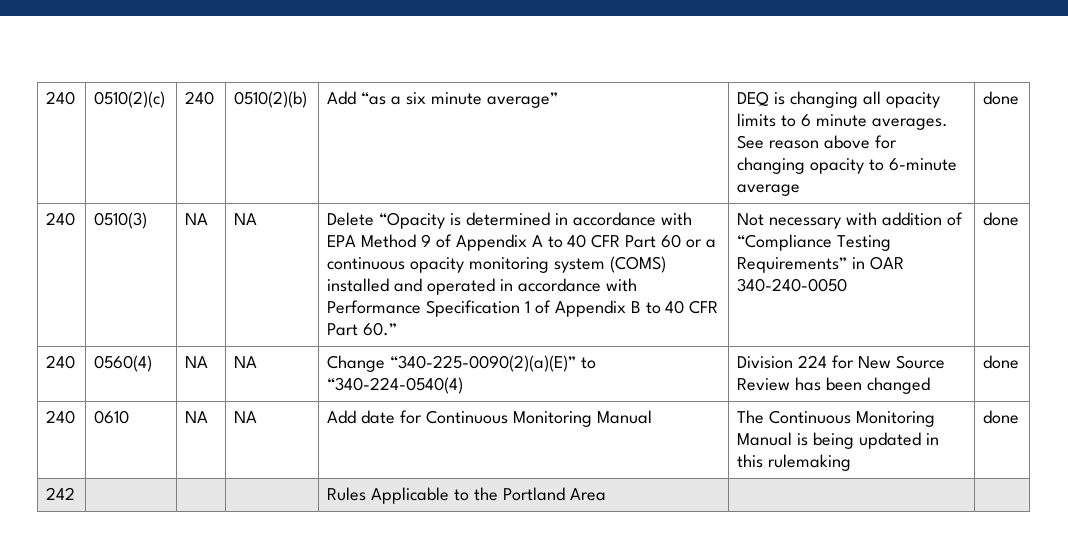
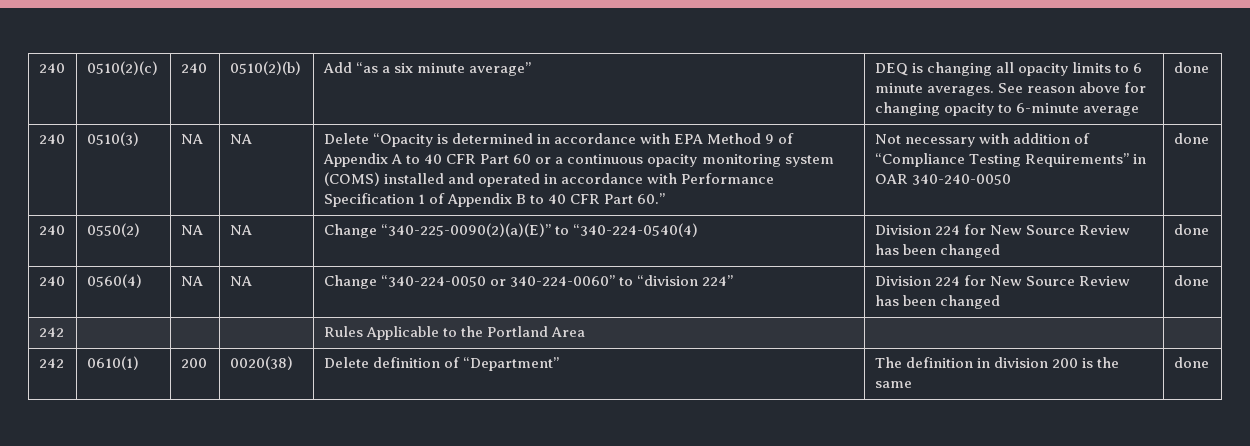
- 240 | 0560(4) | NA | NA | Change “340-225-0090(2)(a)(E)” to “340-224-0540(4) | Division 224 for New Source Review has been changed | done
+ 240 | 0550(2) | NA | NA | Change “340-225-0090(2)(a)(E)” to “340-224-0540(4) | Division 224 for New Source Review has been changed | done
- 240 | 0610 | NA | NA | Add date for Continuous Monitoring Manual | The Continuous Monitoring Manual is being updated in this rulemaking | done
+ 240 | 0560(4) | NA | NA | Change “340-224-0050 or 340-224-0060” to “division 224” | Division 224 for New Source Review has been changed | done
+ 242 | 0610(1) | 200 | 0020(38) | Delete definition of “Department” | The definition in division 200 is the same | done

